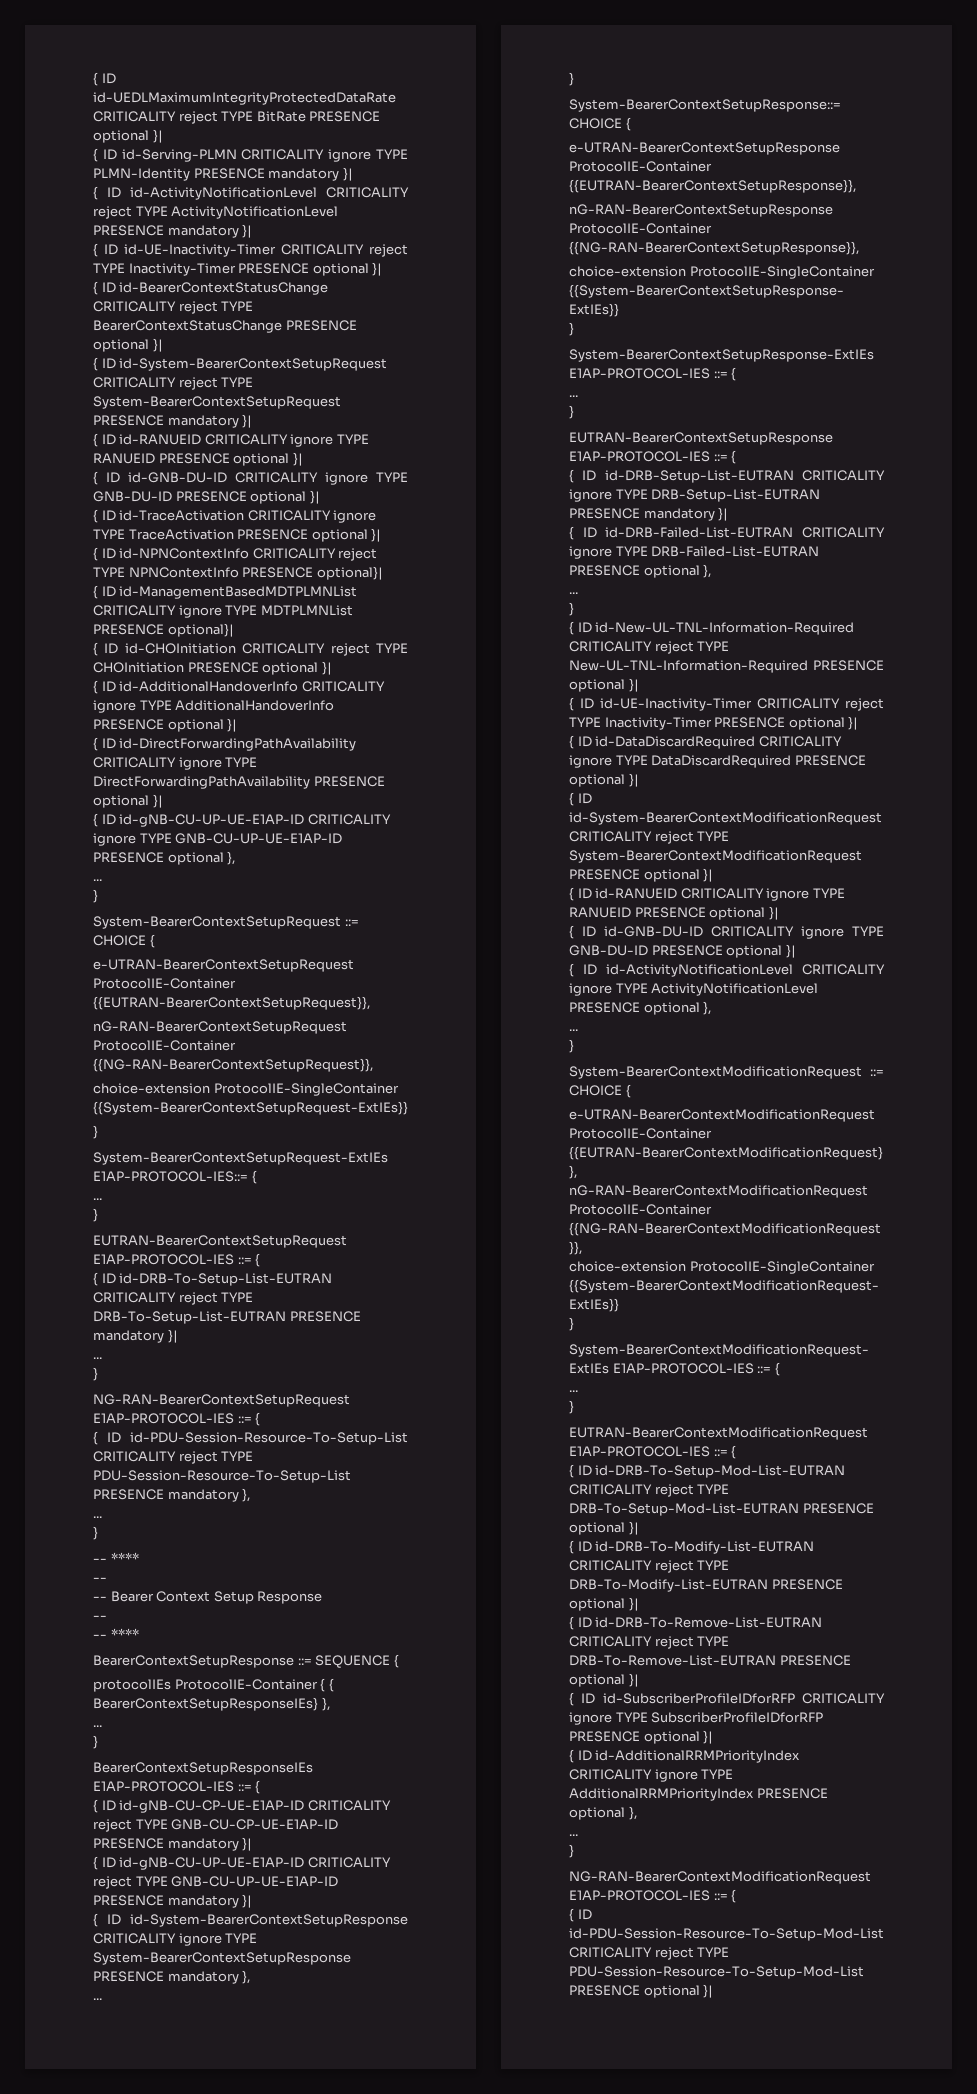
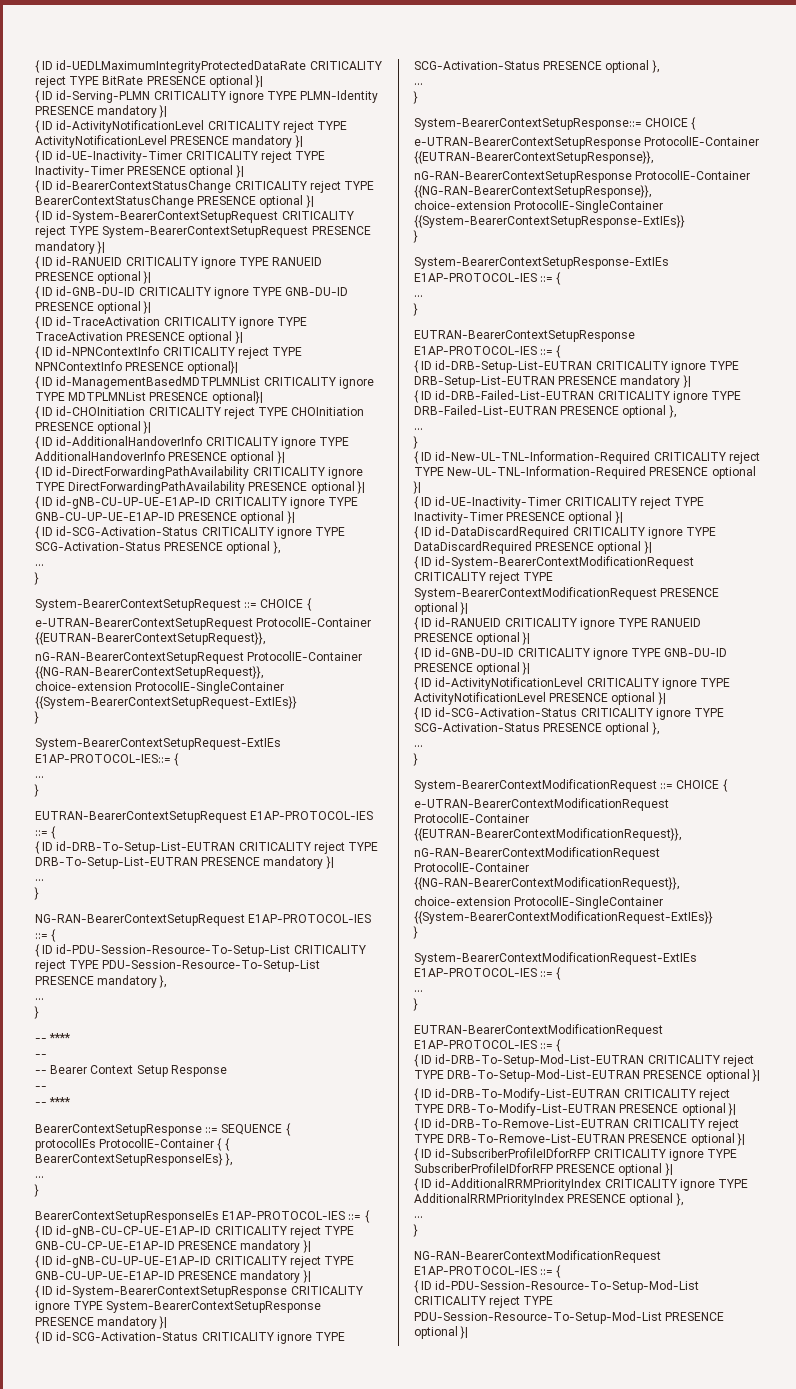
- { ID id-gNB-CU-UP-UE-E1AP-ID CRITICALITY ignore TYPE GNB-CU-UP-UE-E1AP-ID PRESENCE optional },
+ { ID id-gNB-CU-UP-UE-E1AP-ID CRITICALITY ignore TYPE GNB-CU-UP-UE-E1AP-ID PRESENCE optional }|
+ { ID id-SCG-Activation-Status CRITICALITY ignore TYPE SCG-Activation-Status PRESENCE optional },
- { ID id-System-BearerContextSetupResponse CRITICALITY ignore TYPE System-BearerContextSetupResponse PRESENCE mandatory },
+ { ID id-System-BearerContextSetupResponse CRITICALITY ignore TYPE System-BearerContextSetupResponse PRESENCE mandatory }|
+ { ID id-SCG-Activation-Status CRITICALITY ignore TYPE SCG-Activation-Status PRESENCE optional },
- { ID id-ActivityNotificationLevel CRITICALITY ignore TYPE ActivityNotificationLevel PRESENCE optional },
+ { ID id-ActivityNotificationLevel CRITICALITY ignore TYPE ActivityNotificationLevel PRESENCE optional }|
+ { ID id-SCG-Activation-Status CRITICALITY ignore TYPE SCG-Activation-Status PRESENCE optional },

